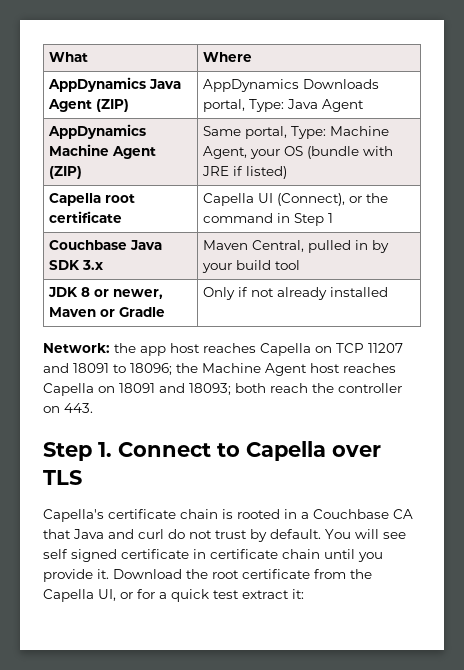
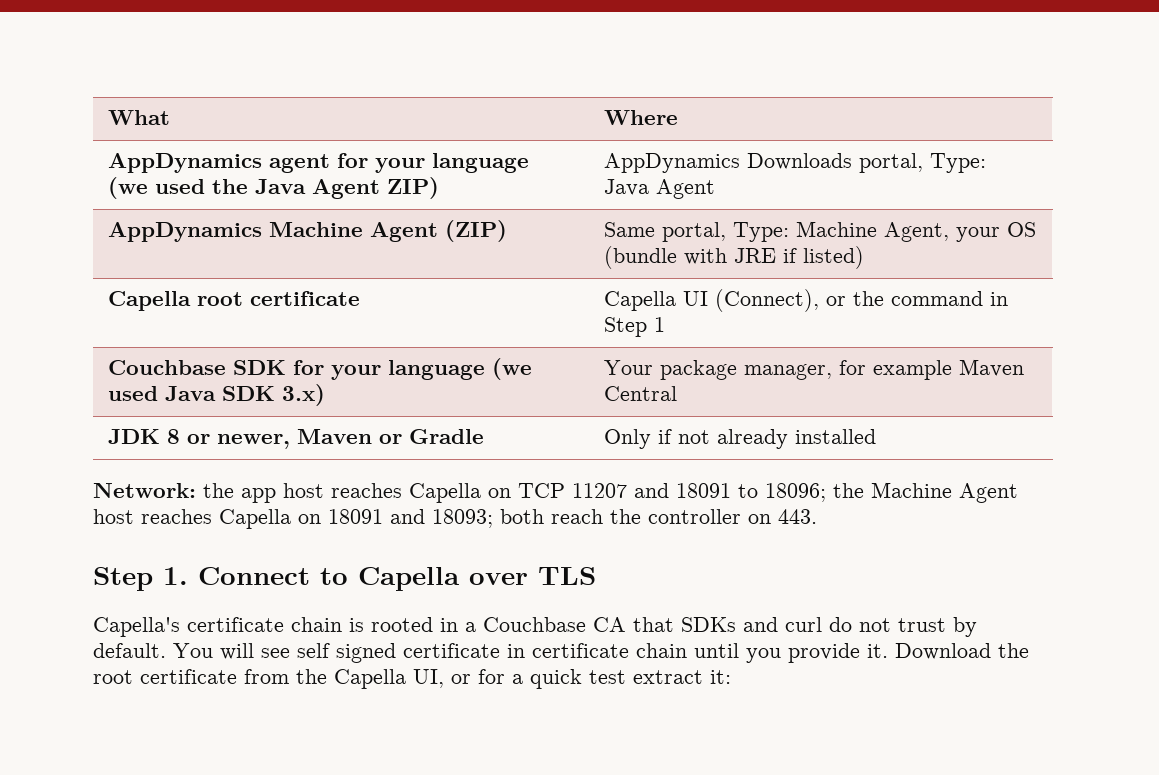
- AppDynamics Java Agent (ZIP) | AppDynamics Downloads portal, Type: Java Agent
+ AppDynamics agent for your language (we used the Java Agent ZIP) | AppDynamics Downloads portal, Type: Java Agent
- Couchbase Java SDK 3.x | Maven Central, pulled in by your build tool
+ Couchbase SDK for your language (we used Java SDK 3.x) | Your package manager, for example Maven Central
- Capella's certificate chain is rooted in a Couchbase CA that Java and curl do not trust by default.
+ Capella's certificate chain is rooted in a Couchbase CA that SDKs and curl do not trust by default.

